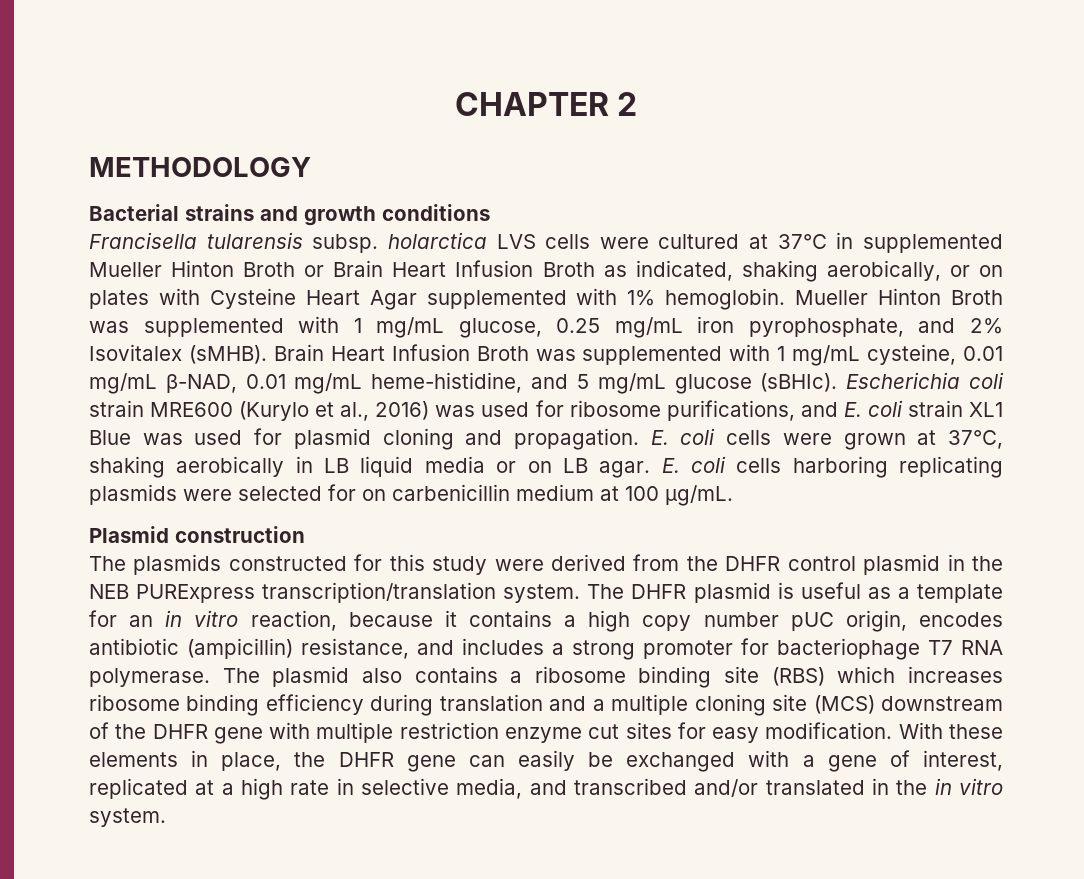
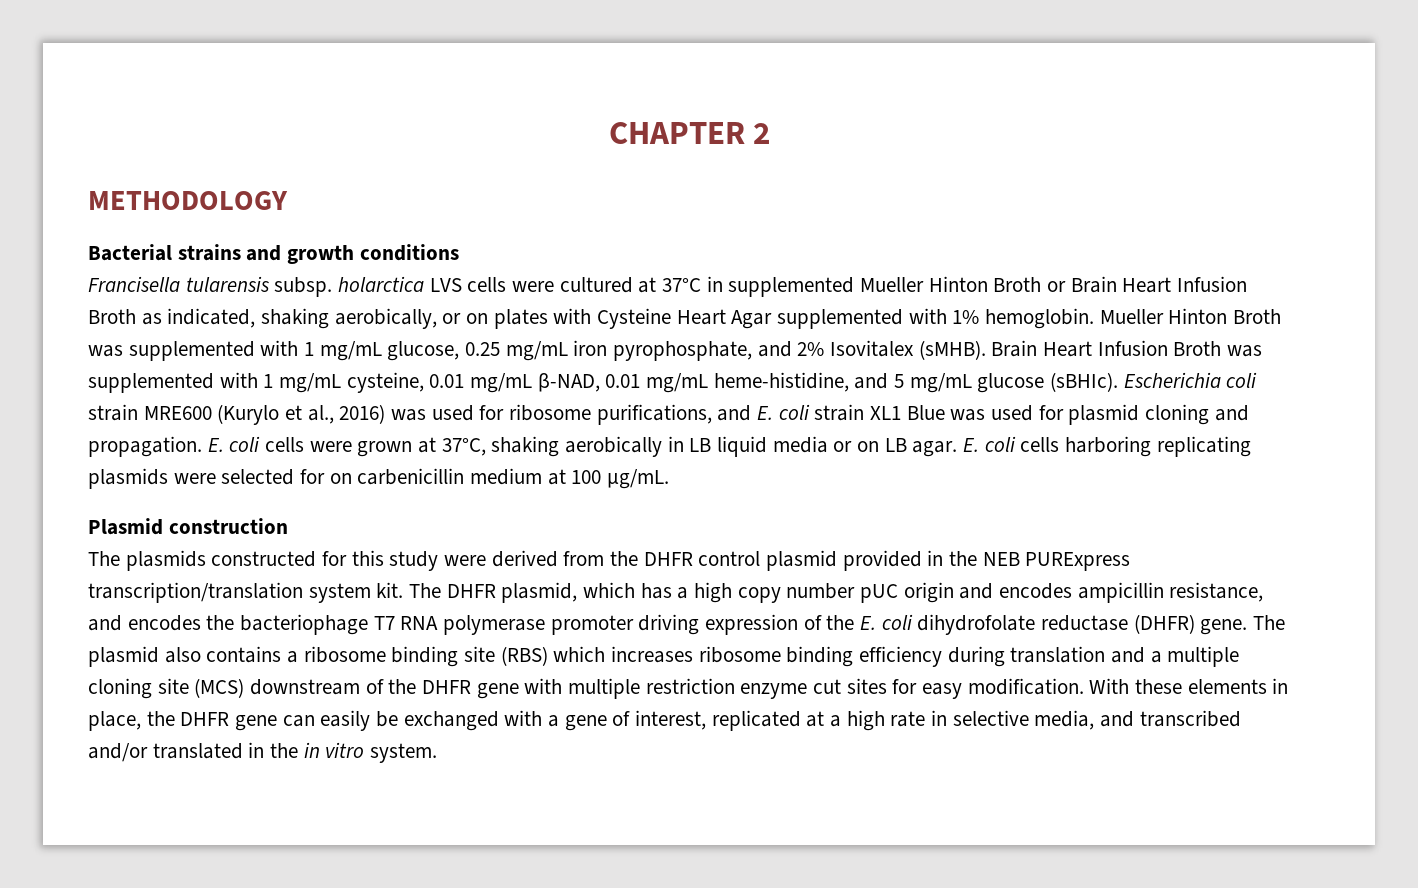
- The plasmids constructed for this study were derived from the DHFR control plasmid in the NEB PURExpress transcription/translation system. The DHFR plasmid is useful as a template for an in vitro reaction, because it contains a high copy number pUC origin, encodes antibiotic (ampicillin) resistance, and includes a strong promoter for bacteriophage T7 RNA polymerase.
+ The plasmids constructed for this study were derived from the DHFR control plasmid provided in the NEB PURExpress transcription/translation system kit. The DHFR plasmid, which has a high copy number pUC origin and encodes ampicillin resistance, and encodes the bacteriophage T7 RNA polymerase promoter driving expression of the E. coli dihydrofolate reductase (DHFR) gene.

